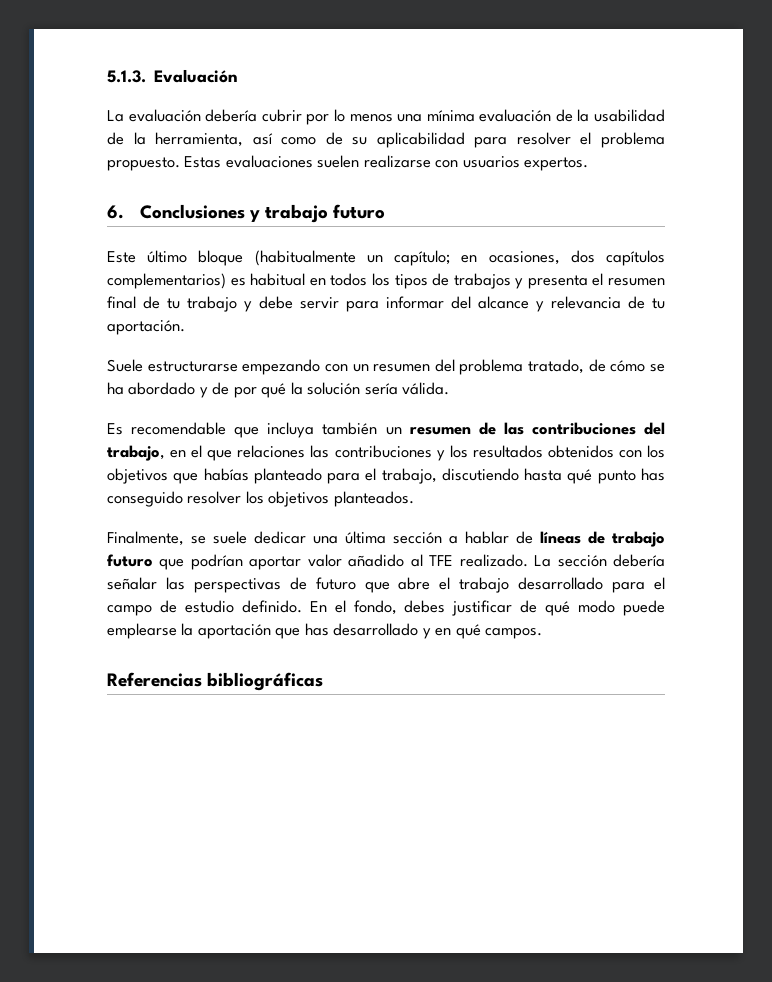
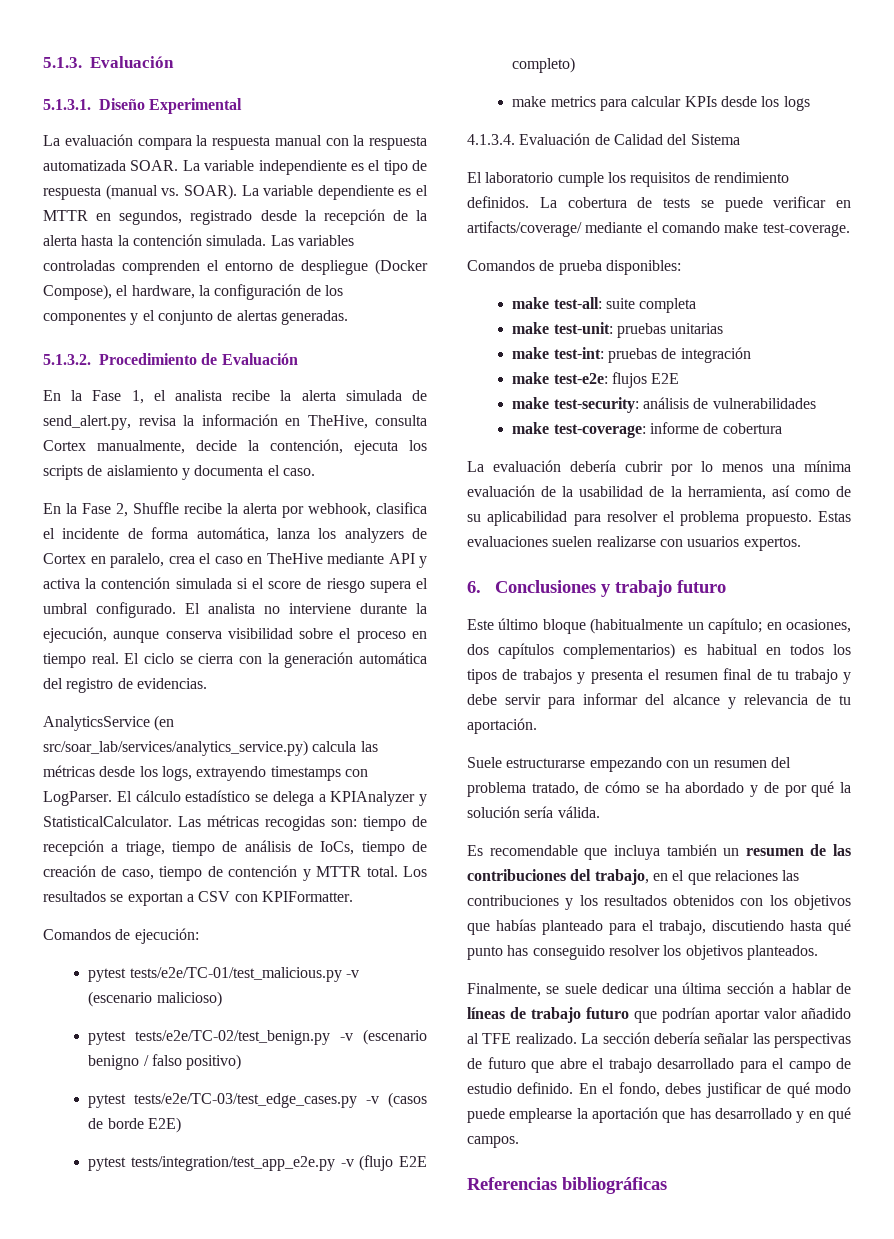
+ 5.1.3.1. Diseño Experimental
+ La evaluación compara la respuesta manual con la respuesta automatizada SOAR. La variable independiente es el tipo de respuesta (manual vs. SOAR). La variable dependiente es el MTTR en segundos, registrado desde la recepción de la alerta hasta la contención simulada. Las variables controladas comprenden el entorno de despliegue (Docker Compose), el hardware, la configuración de los componentes y el conjunto de alertas generadas.
+ 5.1.3.2. Procedimiento de Evaluación
+ En la Fase 1, el analista recibe la alerta simulada de send_alert.py, revisa la información en TheHive, consulta Cortex manualmente, decide la contención, ejecuta los scripts de aislamiento y documenta el caso.
+ En la Fase 2, Shuffle recibe la alerta por webhook, clasifica el incidente de forma automática, lanza los analyzers de Cortex en paralelo, crea el caso en TheHive mediante API y activa la contención simulada si el score de riesgo supera el umbral configurado. El analista no interviene durante la ejecución, aunque conserva visibilidad sobre el proceso en tiempo real. El ciclo se cierra con la generación automática del registro de evidencias.
+ AnalyticsService (en src/soar_lab/services/analytics_service.py) calcula las métricas desde los logs, extrayendo timestamps con LogParser. El cálculo estadístico se delega a KPIAnalyzer y StatisticalCalculator. Las métricas recogidas son: tiempo de recepción a triage, tiempo de análisis de IoCs, tiempo de creación de caso, tiempo de contención y MTTR total. Los resultados se exportan a CSV con KPIFormatter.
+ Comandos de ejecución:
+ pytest tests/e2e/TC-01/test_malicious.py -v (escenario malicioso)
+ pytest tests/e2e/TC-02/test_benign.py -v (escenario benigno / falso positivo)
+ pytest tests/e2e/TC-03/test_edge_cases.py -v (casos de borde E2E)
+ pytest tests/integration/test_app_e2e.py -v (flujo E2E completo)
+ make metrics para calcular KPIs desde los logs
+ 4.1.3.4. Evaluación de Calidad del Sistema
+ El laboratorio cumple los requisitos de rendimiento definidos. La cobertura de tests se puede verificar en artifacts/coverage/ mediante el comando make test-coverage.
+ Comandos de prueba disponibles:
+ make test-all: suite completa
+ make test-unit: pruebas unitarias
+ make test-int: pruebas de integración
+ make test-e2e: flujos E2E
+ make test-security: análisis de vulnerabilidades
+ make test-coverage: informe de cobertura

